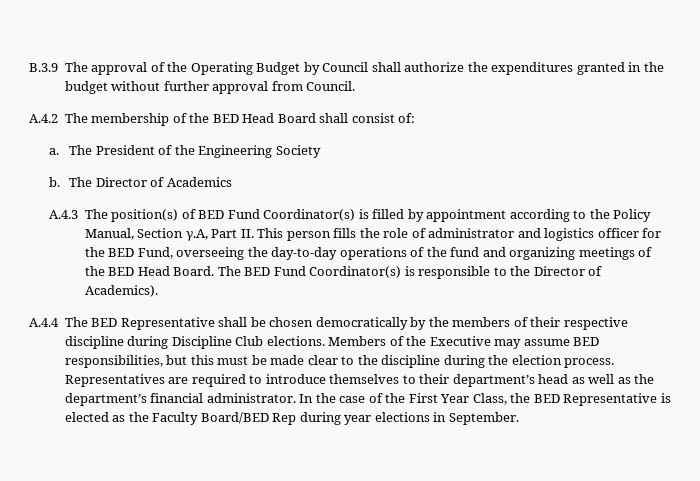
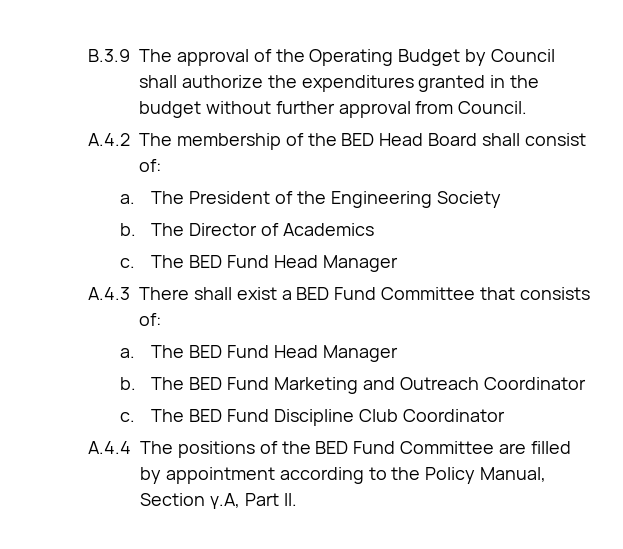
- A.4.3 The position(s) of BED Fund Coordinator(s) is filled by appointment according to the Policy Manual, Section γ.A, Part II. This person fills the role of administrator and logistics officer for the BED Fund, overseeing the day-to-day operations of the fund and organizing meetings of the BED Head Board. The BED Fund Coordinator(s) is responsible to the Director of Academics).
- A.4.4 The BED Representative shall be chosen democratically by the members of their respective discipline during Discipline Club elections. Members of the Executive may assume BED responsibilities, but this must be made clear to the discipline during the election process. Representatives are required to introduce themselves to their department’s head as well as the department’s financial administrator. In the case of the First Year Class, the BED Representative is elected as the Faculty Board/BED Rep during year elections in September.
+ c. The BED Fund Head Manager
+ A.4.3 There shall exist a BED Fund Committee that consists of:
+ a. The BED Fund Head Manager
+ b. The BED Fund Marketing and Outreach Coordinator
+ c. The BED Fund Discipline Club Coordinator
+ A.4.4 The positions of the BED Fund Committee are filled by appointment according to the Policy Manual, Section γ.A, Part II.

